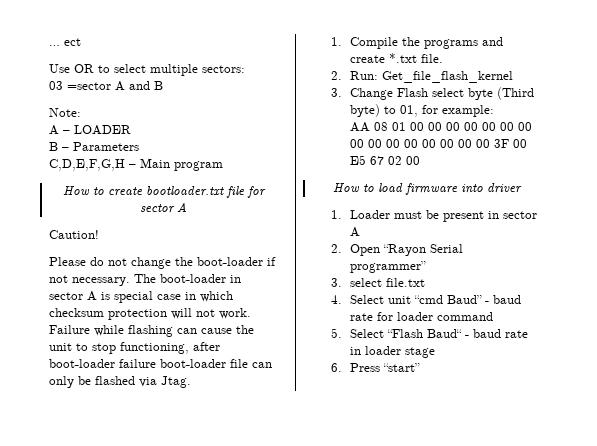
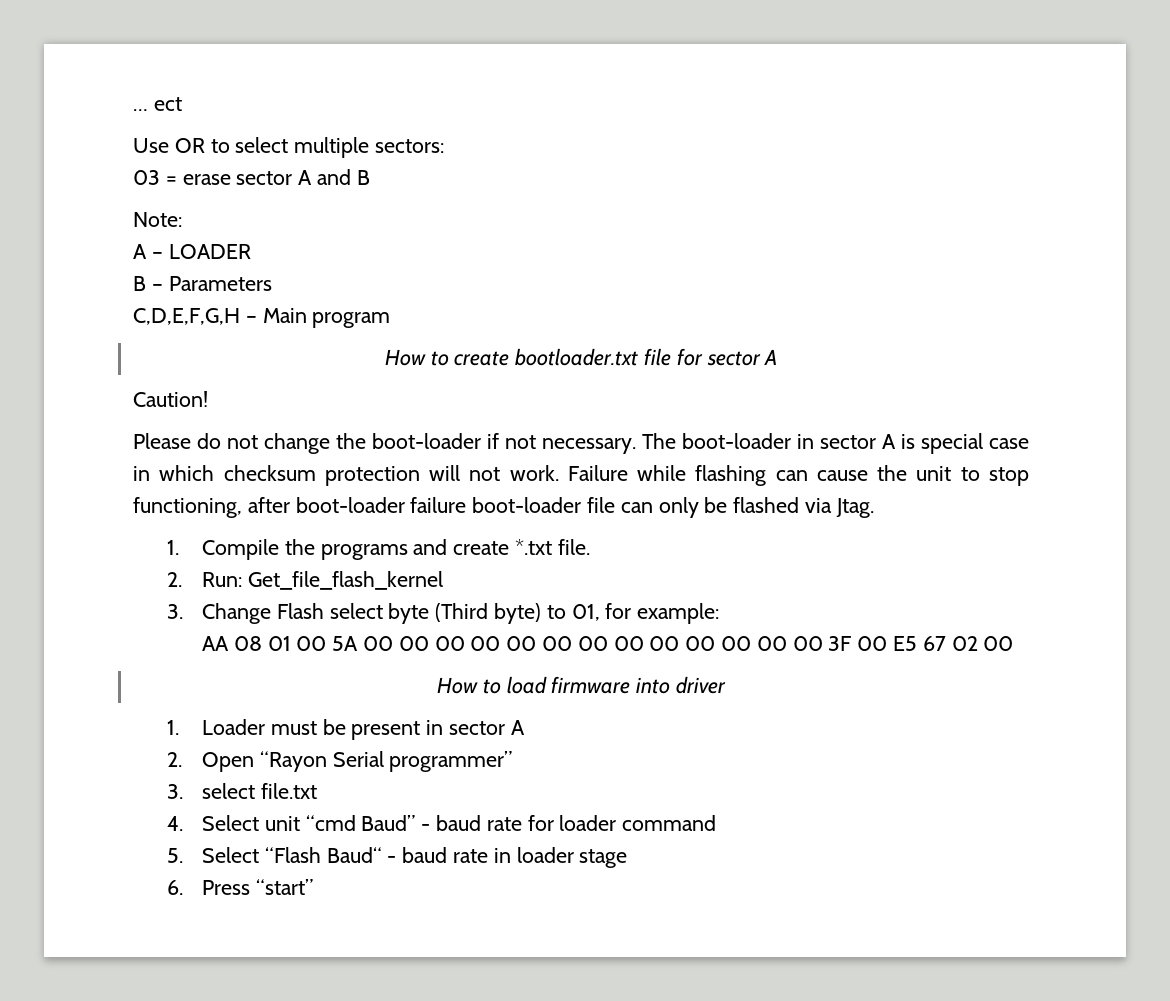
- 03 =sector A and B
+ 03 = erase sector A and B
- AA 08 01 00 00 00 00 00 00 00 00 00 00 00 00 00 00 00 3F 00 E5 67 02 00
+ AA 08 01 00 5A 00 00 00 00 00 00 00 00 00 00 00 00 00 3F 00 E5 67 02 00

